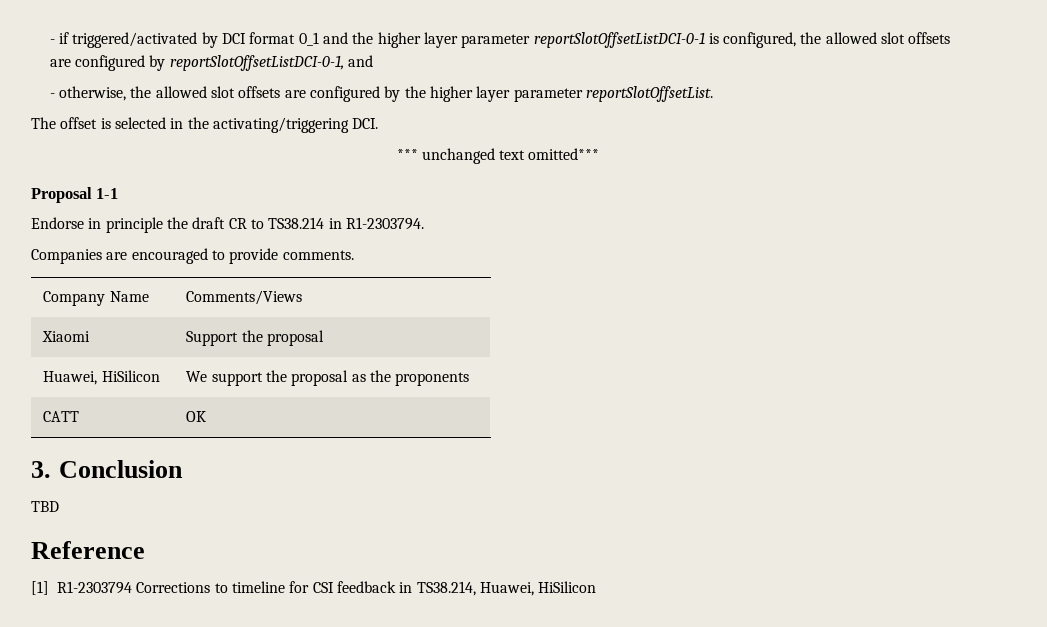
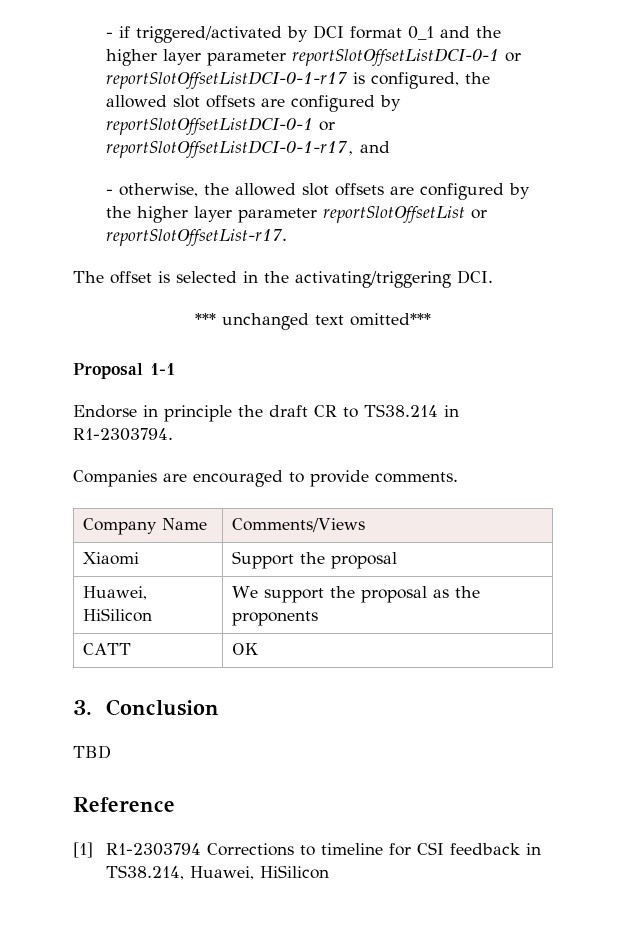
- - if triggered/activated by DCI format 0_1 and the higher layer parameter reportSlotOffsetListDCI-0-1 is configured, the allowed slot offsets are configured by reportSlotOffsetListDCI-0-1, and
+ - if triggered/activated by DCI format 0_1 and the higher layer parameter reportSlotOffsetListDCI-0-1 or reportSlotOffsetListDCI-0-1-r17 is configured, the allowed slot offsets are configured by reportSlotOffsetListDCI-0-1 or reportSlotOffsetListDCI-0-1-r17, and
- - otherwise, the allowed slot offsets are configured by the higher layer parameter reportSlotOffsetList.
+ - otherwise, the allowed slot offsets are configured by the higher layer parameter reportSlotOffsetList or reportSlotOffsetList-r17.

